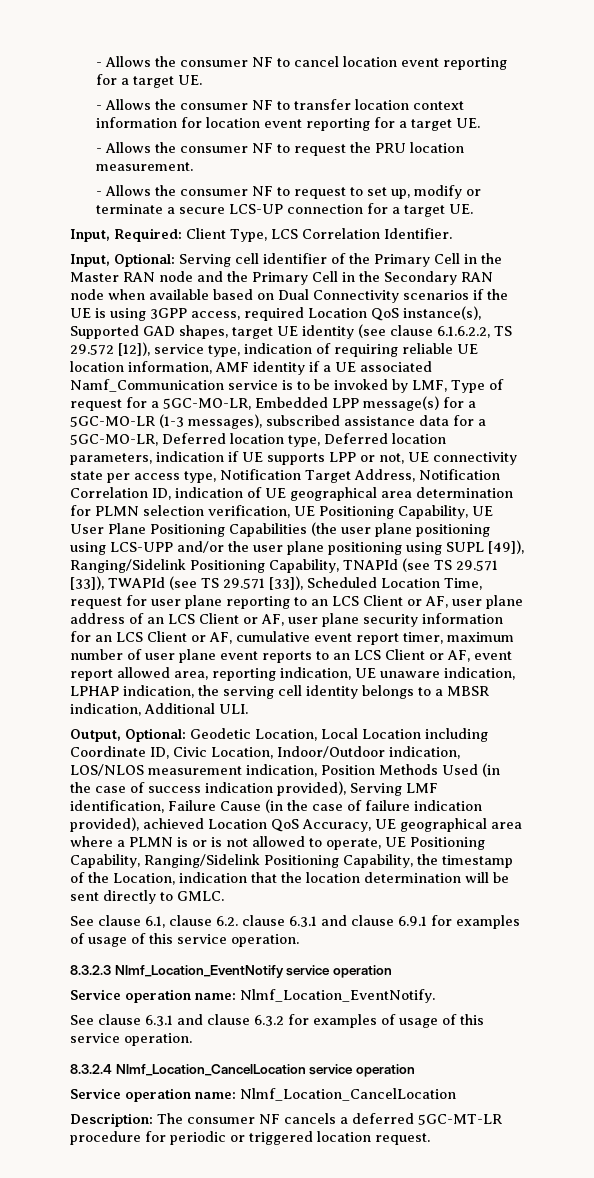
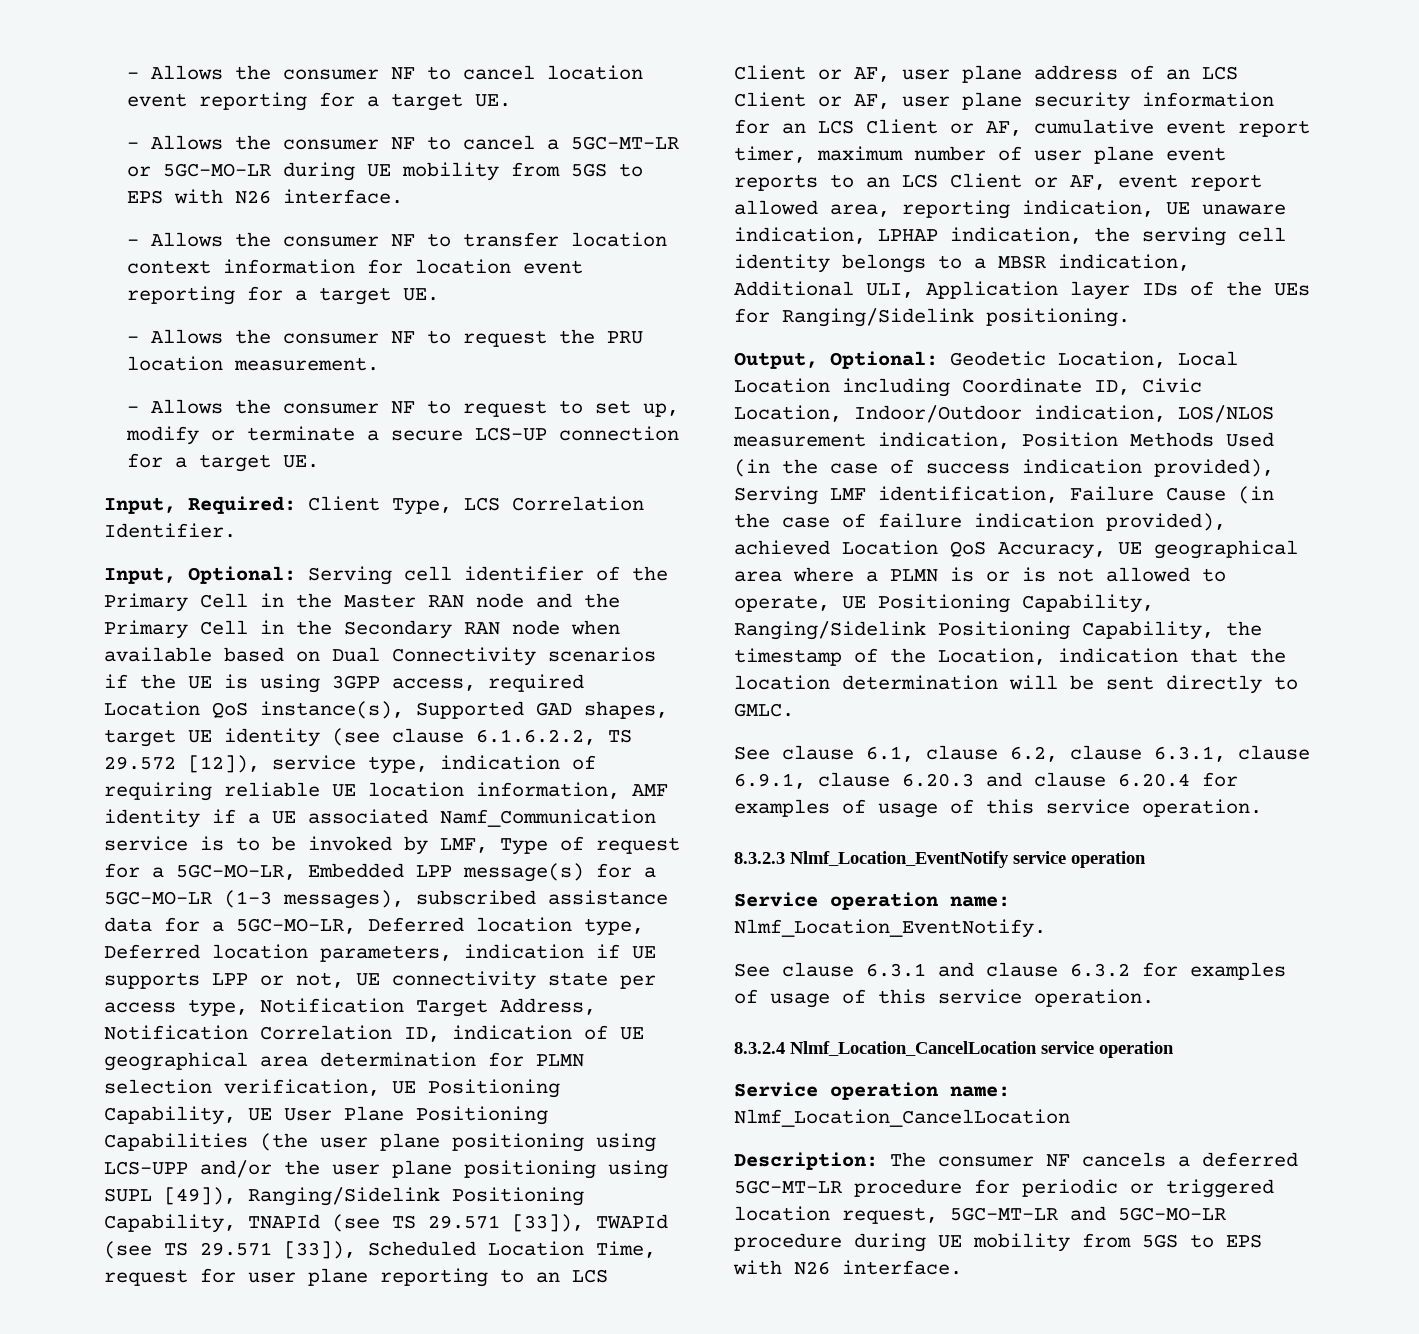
+ - Allows the consumer NF to cancel a 5GC-MT-LR or 5GC-MO-LR during UE mobility from 5GS to EPS with N26 interface.
- Serving cell identifier of the Primary Cell in the Master RAN node and the Primary Cell in the Secondary RAN node when available based on Dual Connectivity scenarios if the UE is using 3GPP access, required Location QoS instance(s), Supported GAD shapes, target UE identity (see clause 6.1.6.2.2, TS 29.572 [12]), service type, indication of requiring reliable UE location information, AMF identity if a UE associated Namf_Communication service is to be invoked by LMF, Type of request for a 5GC-MO-LR, Embedded LPP message(s) for a 5GC-MO-LR (1-3 messages), subscribed assistance data for a 5GC-MO-LR, Deferred location type, Deferred location parameters, indication if UE supports LPP or not, UE connectivity state per access type, Notification Target Address, Notification Correlation ID, indication of UE geographical area determination for PLMN selection verification, UE Positioning Capability, UE User Plane Positioning Capabilities (the user plane positioning using LCS-UPP and/or the user plane positioning using SUPL [49]), Ranging/Sidelink Positioning Capability, TNAPId (see TS 29.571 [33]), TWAPId (see TS 29.571 [33]), Scheduled Location Time, request for user plane reporting to an LCS Client or AF, user plane address of an LCS Client or AF, user plane security information for an LCS Client or AF, cumulative event report timer, maximum number of user plane event reports to an LCS Client or AF, event report allowed area, reporting indication, UE unaware indication, LPHAP indication, the serving cell identity belongs to a MBSR indication, Additional ULI.
+ Serving cell identifier of the Primary Cell in the Master RAN node and the Primary Cell in the Secondary RAN node when available based on Dual Connectivity scenarios if the UE is using 3GPP access, required Location QoS instance(s), Supported GAD shapes, target UE identity (see clause 6.1.6.2.2, TS 29.572 [12]), service type, indication of requiring reliable UE location information, AMF identity if a UE associated Namf_Communication service is to be invoked by LMF, Type of request for a 5GC-MO-LR, Embedded LPP message(s) for a 5GC-MO-LR (1-3 messages), subscribed assistance data for a 5GC-MO-LR, Deferred location type, Deferred location parameters, indication if UE supports LPP or not, UE connectivity state per access type, Notification Target Address, Notification Correlation ID, indication of UE geographical area determination for PLMN selection verification, UE Positioning Capability, UE User Plane Positioning Capabilities (the user plane positioning using LCS-UPP and/or the user plane positioning using SUPL [49]), Ranging/Sidelink Positioning Capability, TNAPId (see TS 29.571 [33]), TWAPId (see TS 29.571 [33]), Scheduled Location Time, request for user plane reporting to an LCS Client or AF, user plane address of an LCS Client or AF, user plane security information for an LCS Client or AF, cumulative event report timer, maximum number of user plane event reports to an LCS Client or AF, event report allowed area, reporting indication, UE unaware indication, LPHAP indication, the serving cell identity belongs to a MBSR indication, Additional ULI, Application layer IDs of the UEs for Ranging/Sidelink positioning.
- See clause 6.1, clause 6.2. clause 6.3.1 and clause 6.9.1 for examples of usage of this service operation.
+ See clause 6.1, clause 6.2, clause 6.3.1, clause 6.9.1, clause 6.20.3 and clause 6.20.4 for examples of usage of this service operation.
- Description: The consumer NF cancels a deferred 5GC-MT-LR procedure for periodic or triggered location request.
+ Description: The consumer NF cancels a deferred 5GC-MT-LR procedure for periodic or triggered location request, 5GC-MT-LR and 5GC-MO-LR procedure during UE mobility from 5GS to EPS with N26 interface.

